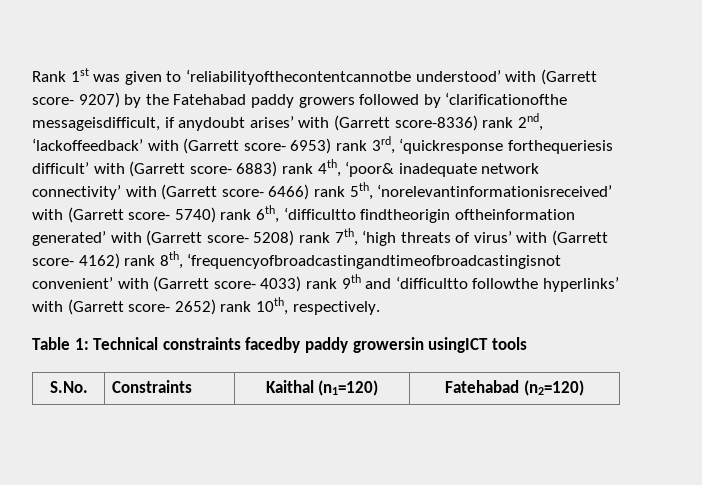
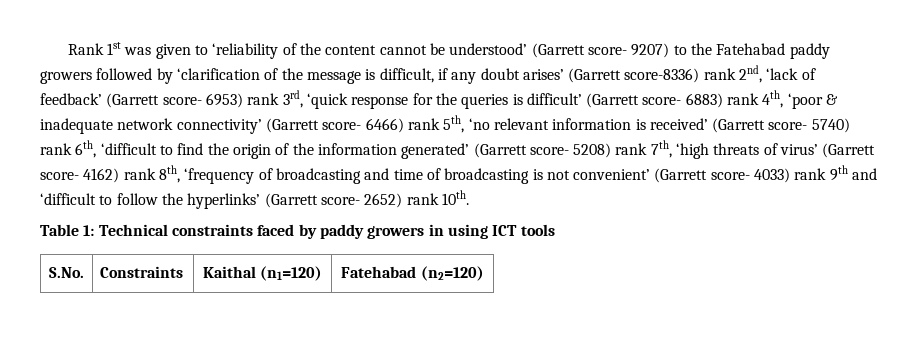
- Rank 1st was given to ‘reliabilityofthecontentcannotbe understood’ with (Garrett score- 9207) by the Fatehabad paddy growers followed by ‘clarificationofthe messageisdifficult, if anydoubt arises’ with (Garrett score-8336) rank 2nd, ‘lackoffeedback’ with (Garrett score- 6953) rank 3rd, ‘quickresponse forthequeriesis difficult’ with (Garrett score- 6883) rank 4th, ‘poor& inadequate network connectivity’ with (Garrett score- 6466) rank 5th, ‘norelevantinformationisreceived’ with (Garrett score- 5740) rank 6th, ‘difficultto findtheorigin oftheinformation generated’ with (Garrett score- 5208) rank 7th, ‘high threats of virus’ with (Garrett score- 4162) rank 8th, ‘frequencyofbroadcastingandtimeofbroadcastingisnot convenient’ with (Garrett score- 4033) rank 9th and ‘difficultto followthe hyperlinks’ with (Garrett score- 2652) rank 10th, respectively.
+ Rank 1st was given to ‘reliability of the content cannot be understood’ (Garrett score- 9207) to the Fatehabad paddy growers followed by ‘clarification of the message is difficult, if any doubt arises’ (Garrett score-8336) rank 2nd, ‘lack of feedback’ (Garrett score- 6953) rank 3rd, ‘quick response for the queries is difficult’ (Garrett score- 6883) rank 4th, ‘poor & inadequate network connectivity’ (Garrett score- 6466) rank 5th, ‘no relevant information is received’ (Garrett score- 5740) rank 6th, ‘difficult to find the origin of the information generated’ (Garrett score- 5208) rank 7th, ‘high threats of virus’ (Garrett score- 4162) rank 8th, ‘frequency of broadcasting and time of broadcasting is not convenient’ (Garrett score- 4033) rank 9th and ‘difficult to follow the hyperlinks’ (Garrett score- 2652) rank 10th.
- Table 1: Technical constraints facedby paddy growersin usingICT tools
+ Table 1: Technical constraints faced by paddy growers in using ICT tools

